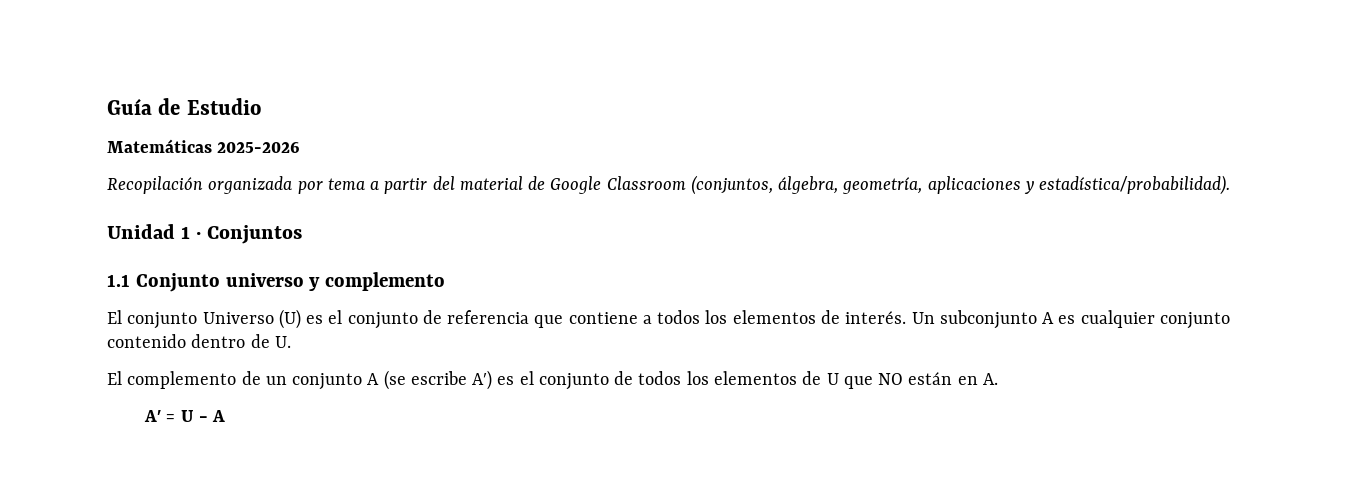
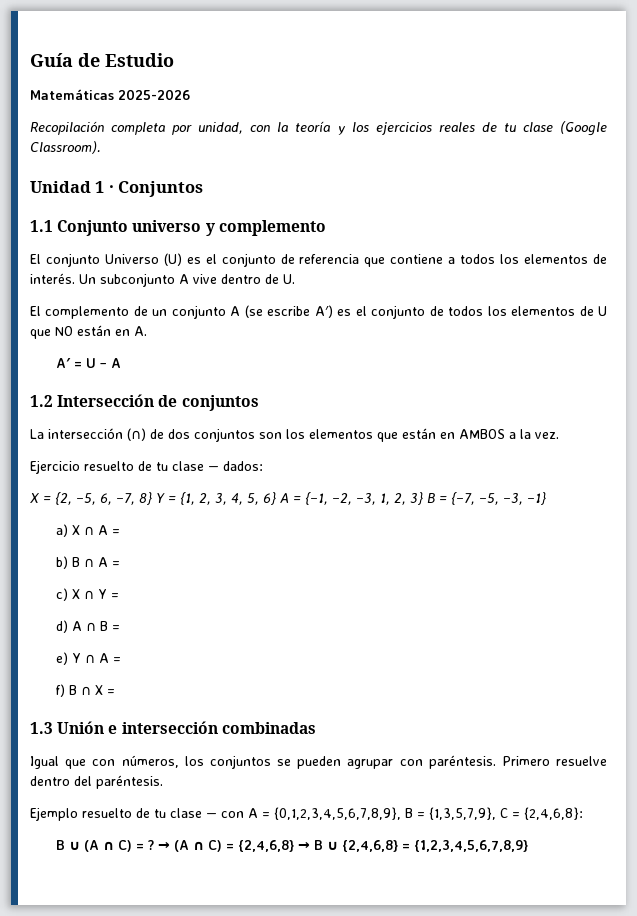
- Recopilación organizada por tema a partir del material de Google Classroom (conjuntos, álgebra, geometría, aplicaciones y estadística/probabilidad).
+ Recopilación completa por unidad, con la teoría y los ejercicios reales de tu clase (Google Classroom).
- Un subconjunto A es cualquier conjunto contenido dentro de U.
+ Un subconjunto A vive dentro de U.
+ 1.2 Intersección de conjuntos
+ La intersección (∩) de dos conjuntos son los elementos que están en AMBOS a la vez.
+ Ejercicio resuelto de tu clase — dados:
+ X = {2, −5, 6, −7, 8} Y = {1, 2, 3, 4, 5, 6} A = {−1, −2, −3, 1, 2, 3} B = {−7, −5, −3, −1}
+ a) X ∩ A =
+ b) B ∩ A =
+ c) X ∩ Y =
+ d) A ∩ B =
+ e) Y ∩ A =
+ f) B ∩ X =
+ 1.3 Unión e intersección combinadas
+ Igual que con números, los conjuntos se pueden agrupar con paréntesis. Primero resuelve dentro del paréntesis.
+ Ejemplo resuelto de tu clase — con A = {0,1,2,3,4,5,6,7,8,9}, B = {1,3,5,7,9}, C = {2,4,6,8}:
+ B ∪ (A ∩ C) = ? → (A ∩ C) = {2,4,6,8} → B ∪ {2,4,6,8} = {1,2,3,4,5,6,7,8,9}

